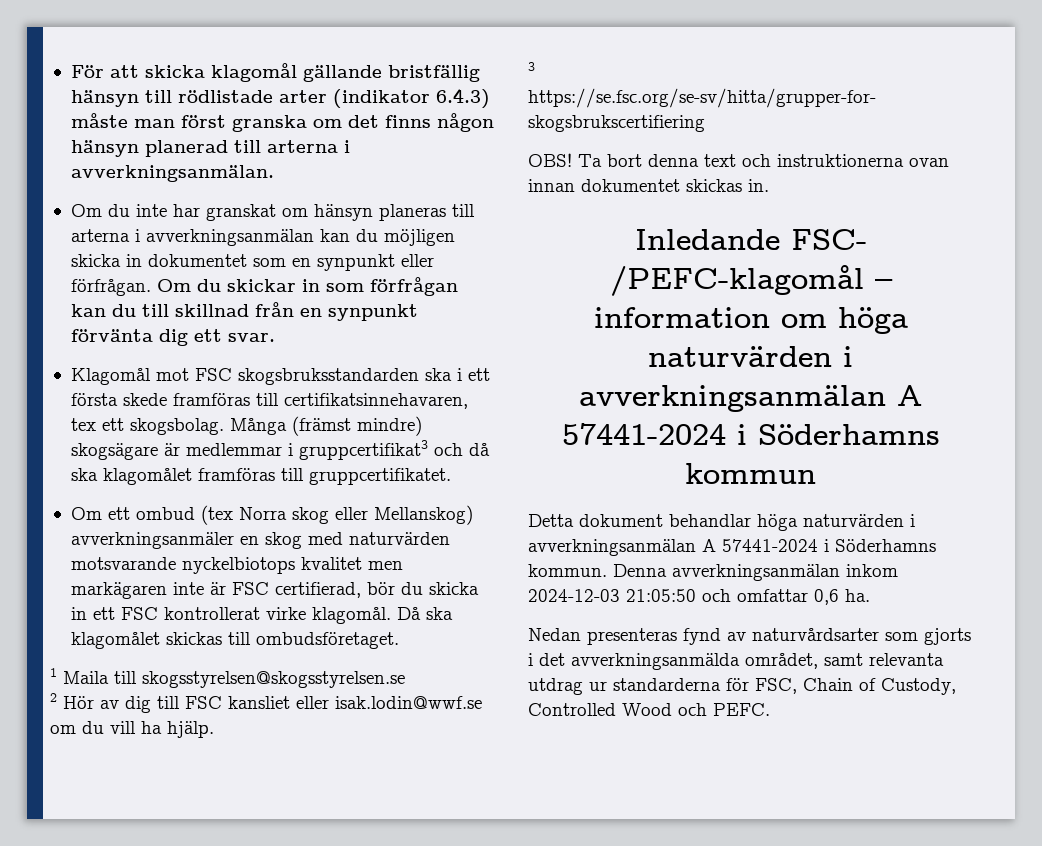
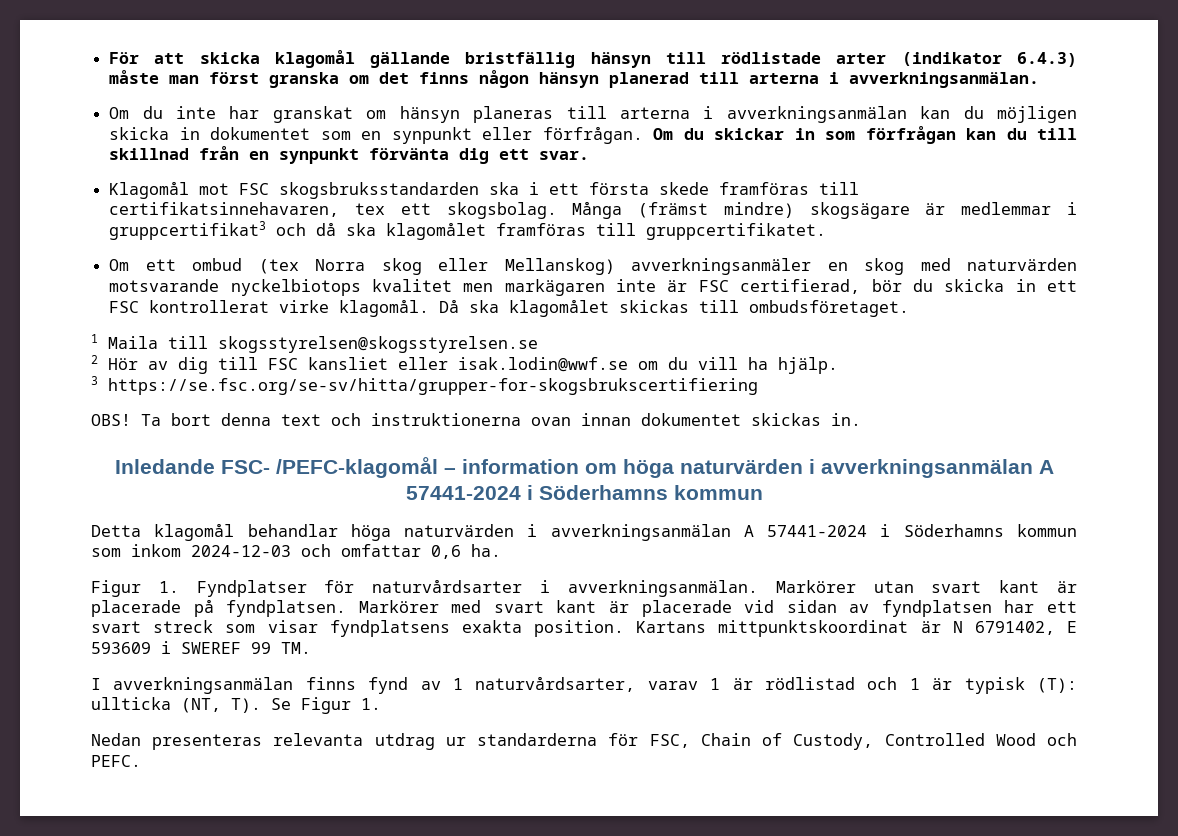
- Detta dokument behandlar höga naturvärden i avverkningsanmälan A 57441-2024 i Söderhamns kommun. Denna avverkningsanmälan inkom 2024-12-03 21:05:50 och omfattar 0,6 ha.
+ Detta klagomål behandlar höga naturvärden i avverkningsanmälan A 57441-2024 i Söderhamns kommun som inkom 2024-12-03 och omfattar 0,6 ha.
- Nedan presenteras fynd av naturvårdsarter som gjorts i det avverkningsanmälda området, samt relevanta utdrag ur standarderna för FSC, Chain of Custody, Controlled Wood och PEFC.
+ Figur 1. Fyndplatser för naturvårdsarter i avverkningsanmälan. Markörer utan svart kant är placerade på fyndplatsen. Markörer med svart kant är placerade vid sidan av fyndplatsen har ett svart streck som visar fyndplatsens exakta position. Kartans mittpunktskoordinat är N 6791402, E 593609 i SWEREF 99 TM.
+ I avverkningsanmälan finns fynd av 1 naturvårdsarter, varav 1 är rödlistad och 1 är typisk (T): ullticka (NT, T). Se Figur 1.
+ Nedan presenteras relevanta utdrag ur standarderna för FSC, Chain of Custody, Controlled Wood och PEFC.

